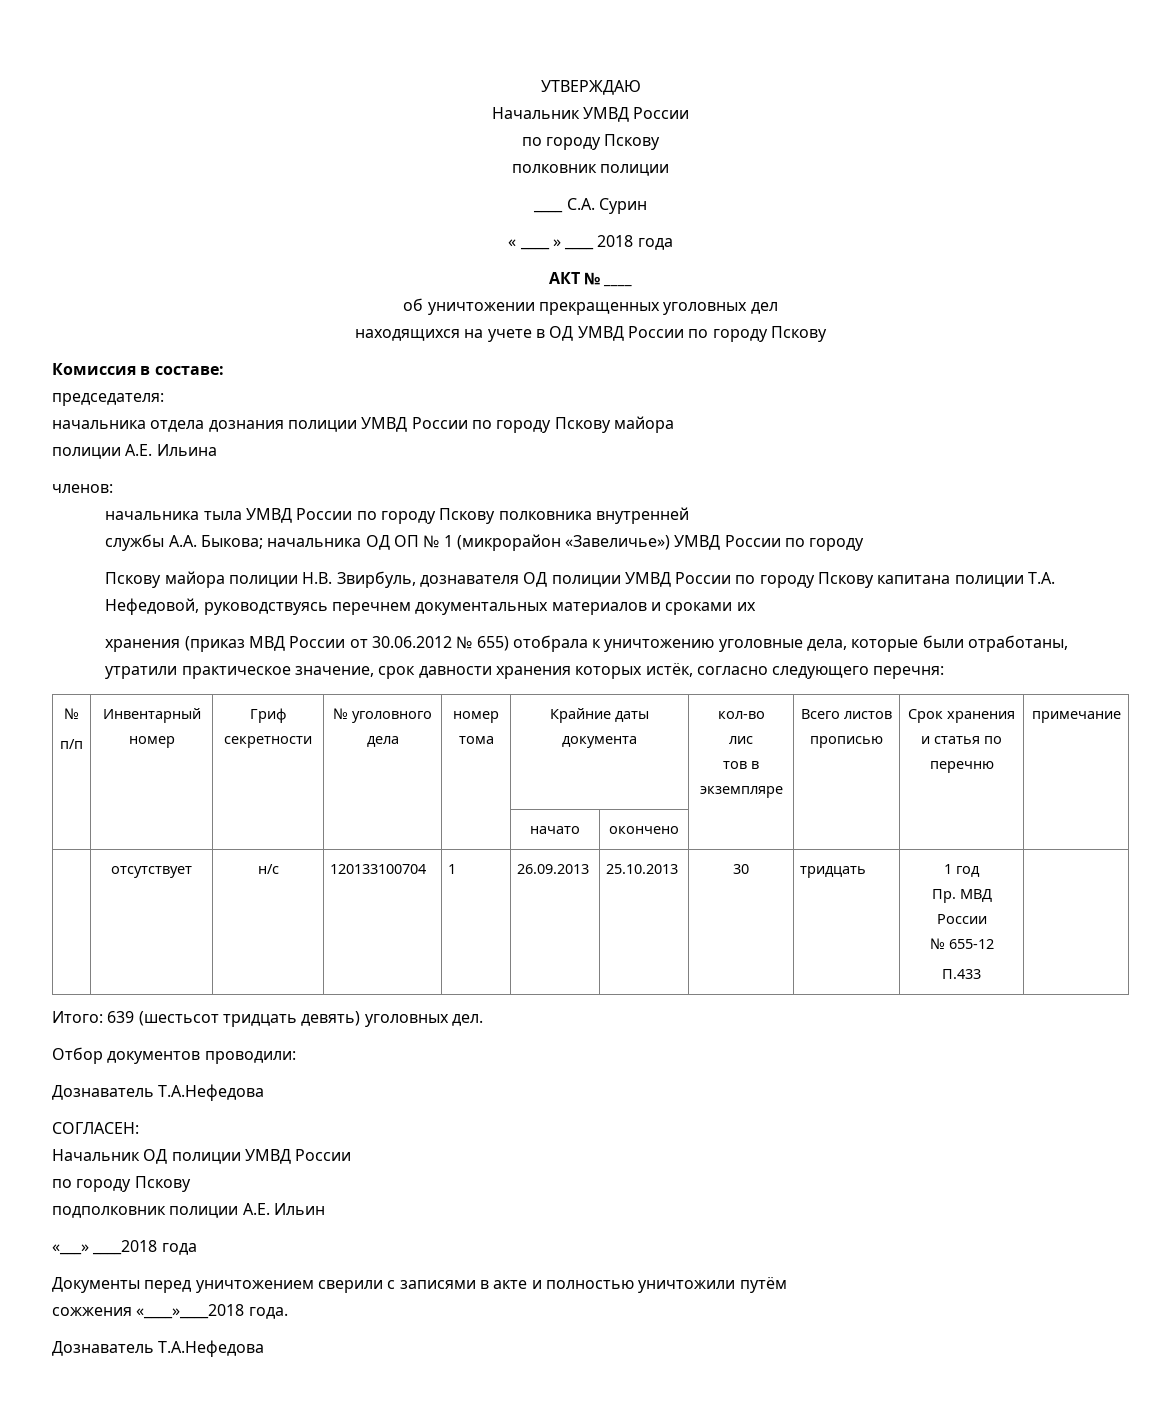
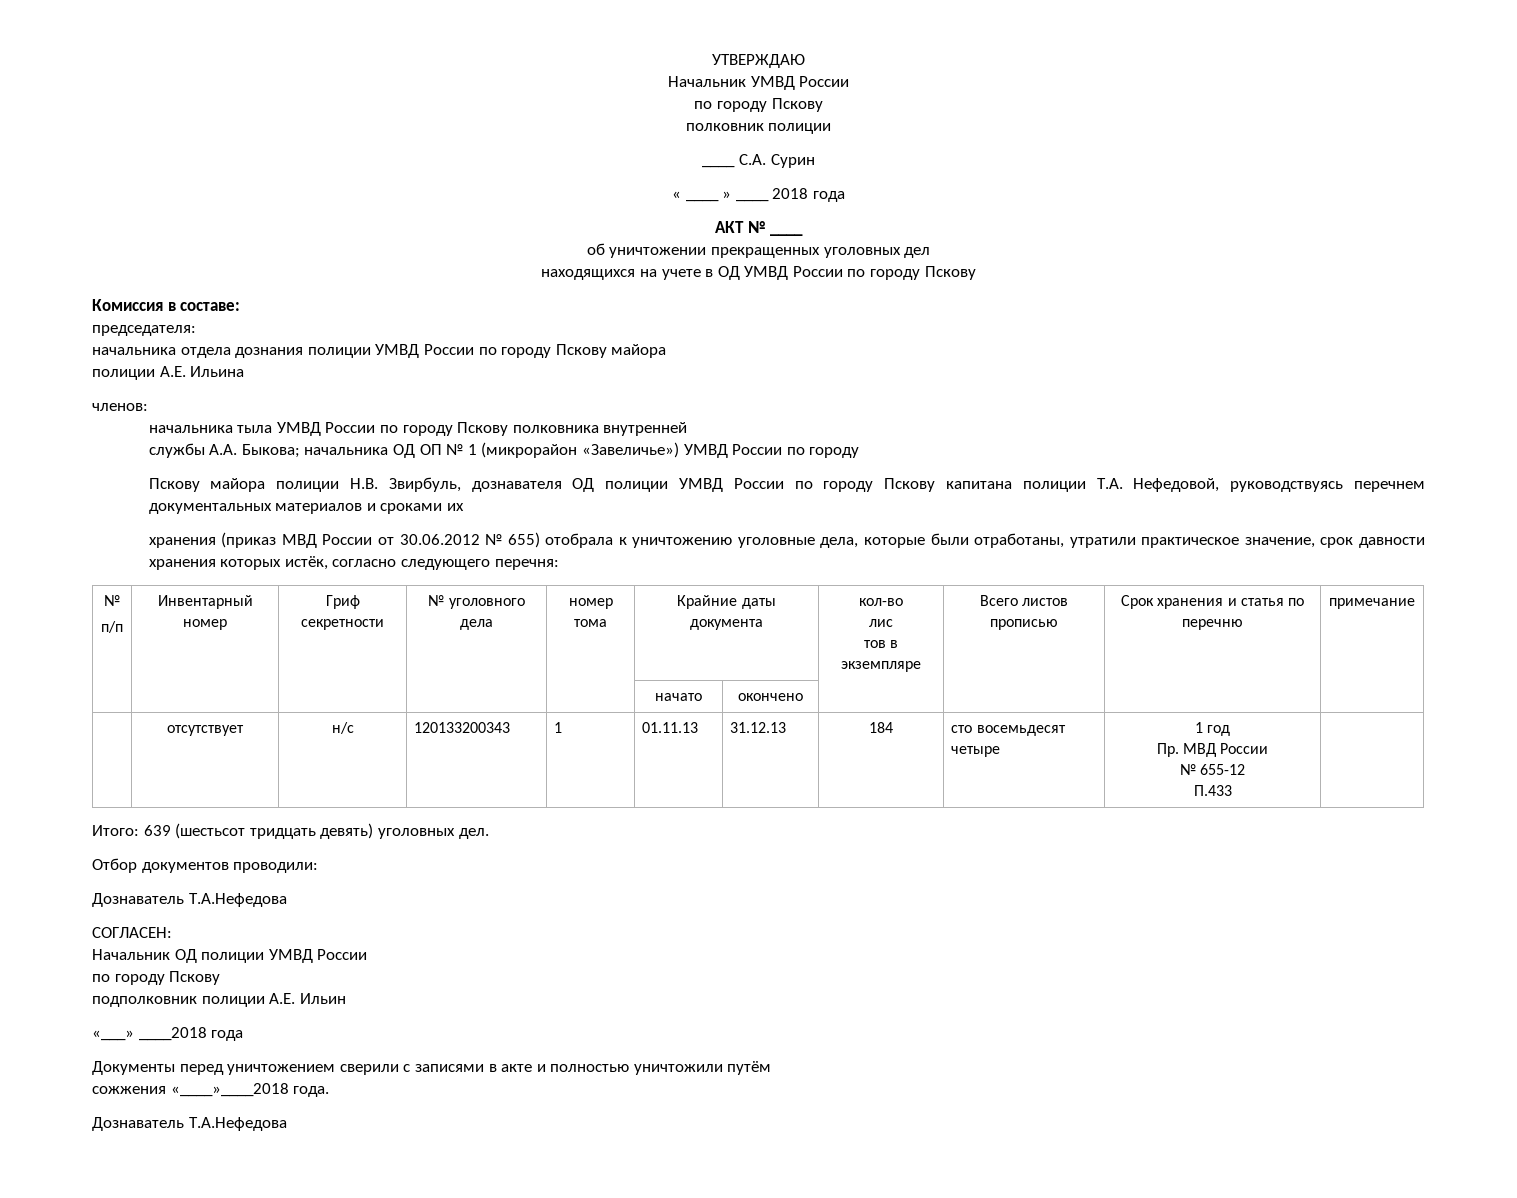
- | отсутствует | н/с | 120133100704 | 1 | 26.09.2013 | 25.10.2013 | 30 | тридцать | 1 год
+ | отсутствует | н/с | 120133200343 | 1 | 01.11.13 | 31.12.13 | 184 | сто восемьдесят четыре | 1 год

